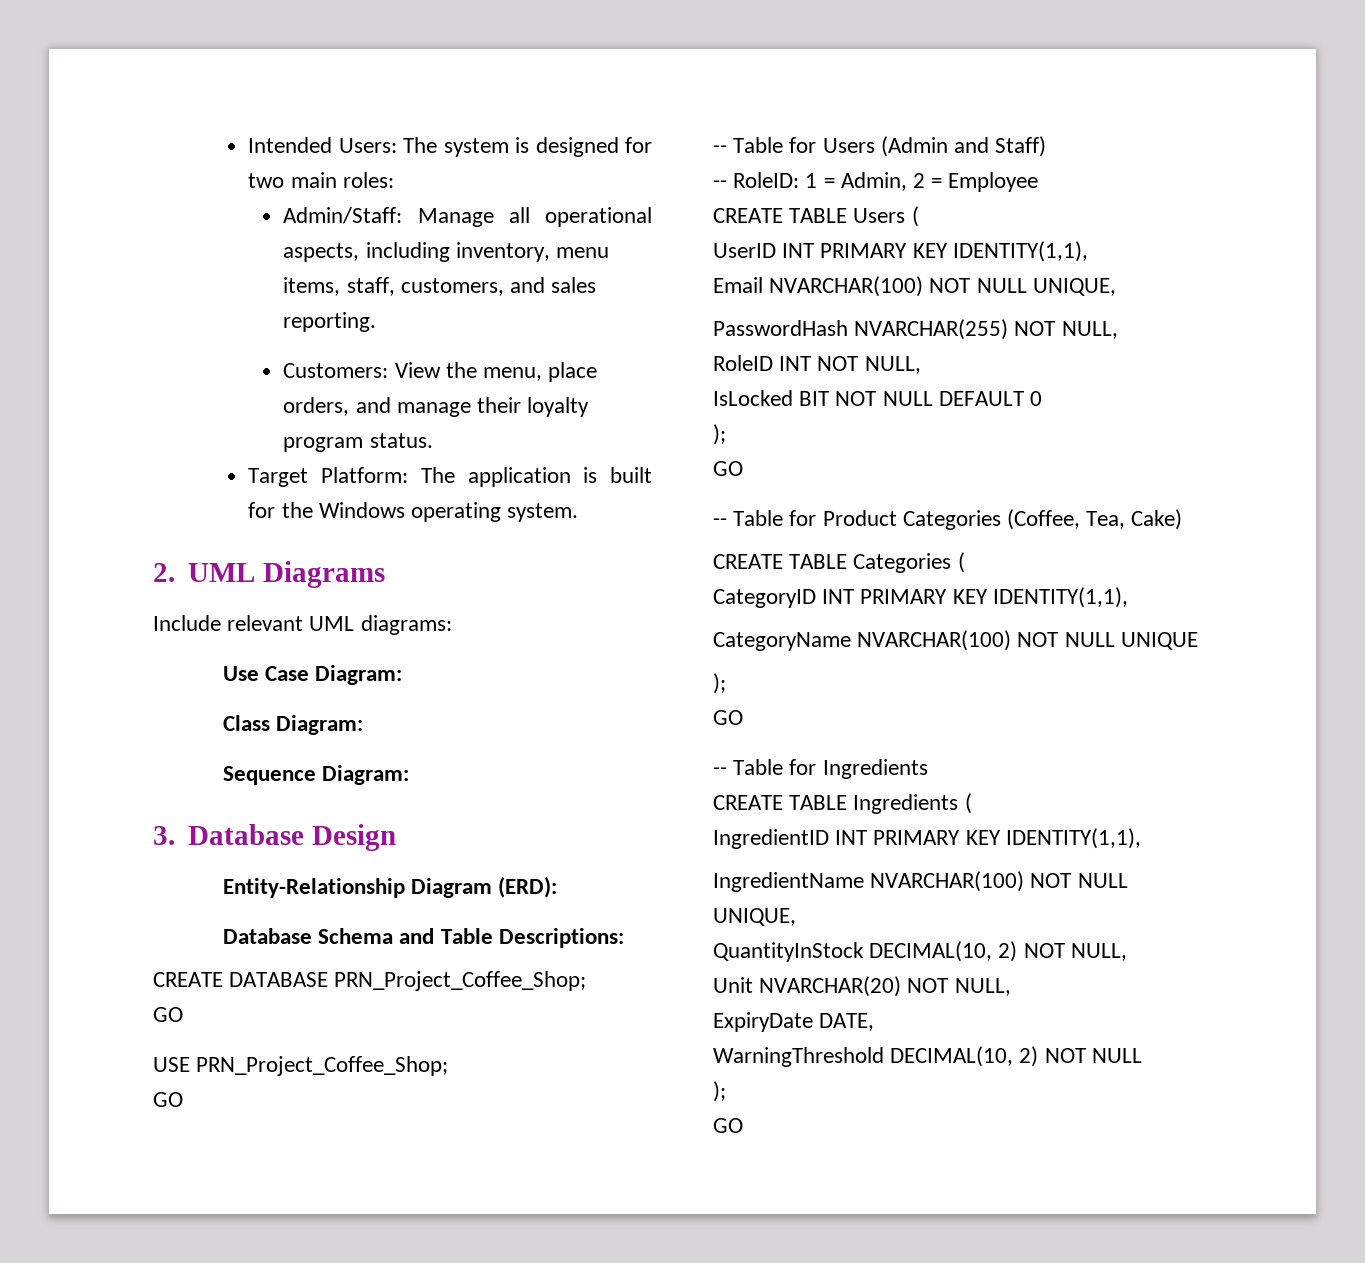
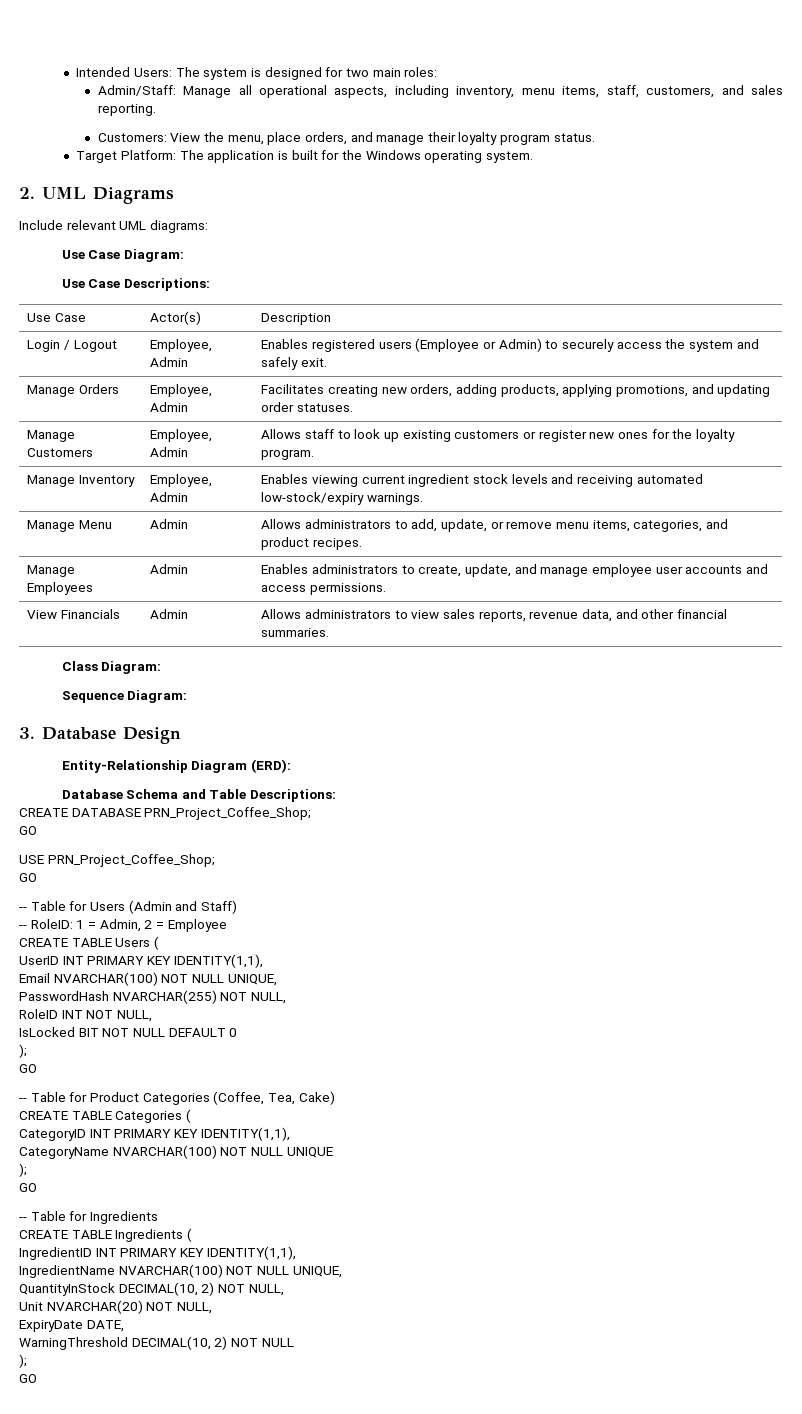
+ Use Case Descriptions:
+ Use Case | Actor(s) | Description
+ Login / Logout | Employee, Admin | Enables registered users (Employee or Admin) to securely access the system and safely exit.
+ Manage Orders | Employee, Admin | Facilitates creating new orders, adding products, applying promotions, and updating order statuses.
+ Manage Customers | Employee, Admin | Allows staff to look up existing customers or register new ones for the loyalty program.
+ Manage Inventory | Employee, Admin | Enables viewing current ingredient stock levels and receiving automated low-stock/expiry warnings.
+ Manage Menu | Admin | Allows administrators to add, update, or remove menu items, categories, and product recipes.
+ Manage Employees | Admin | Enables administrators to create, update, and manage employee user accounts and access permissions.
+ View Financials | Admin | Allows administrators to view sales reports, revenue data, and other financial summaries.

